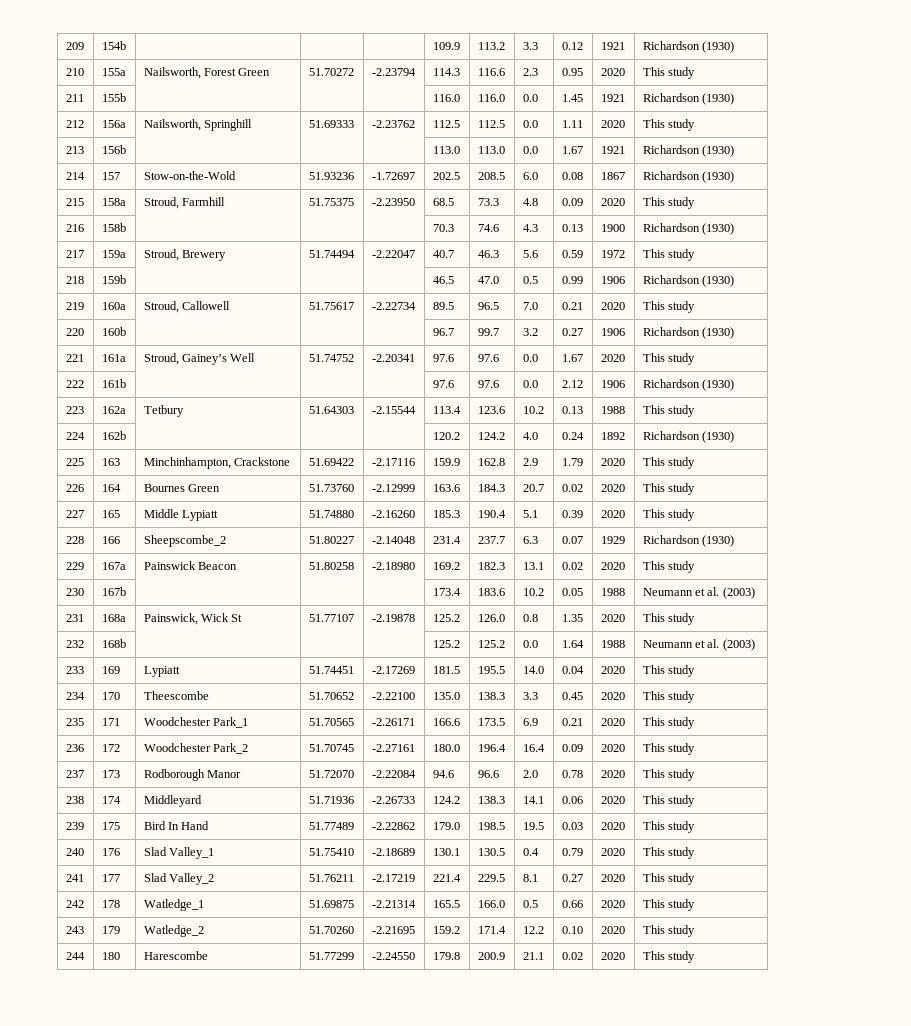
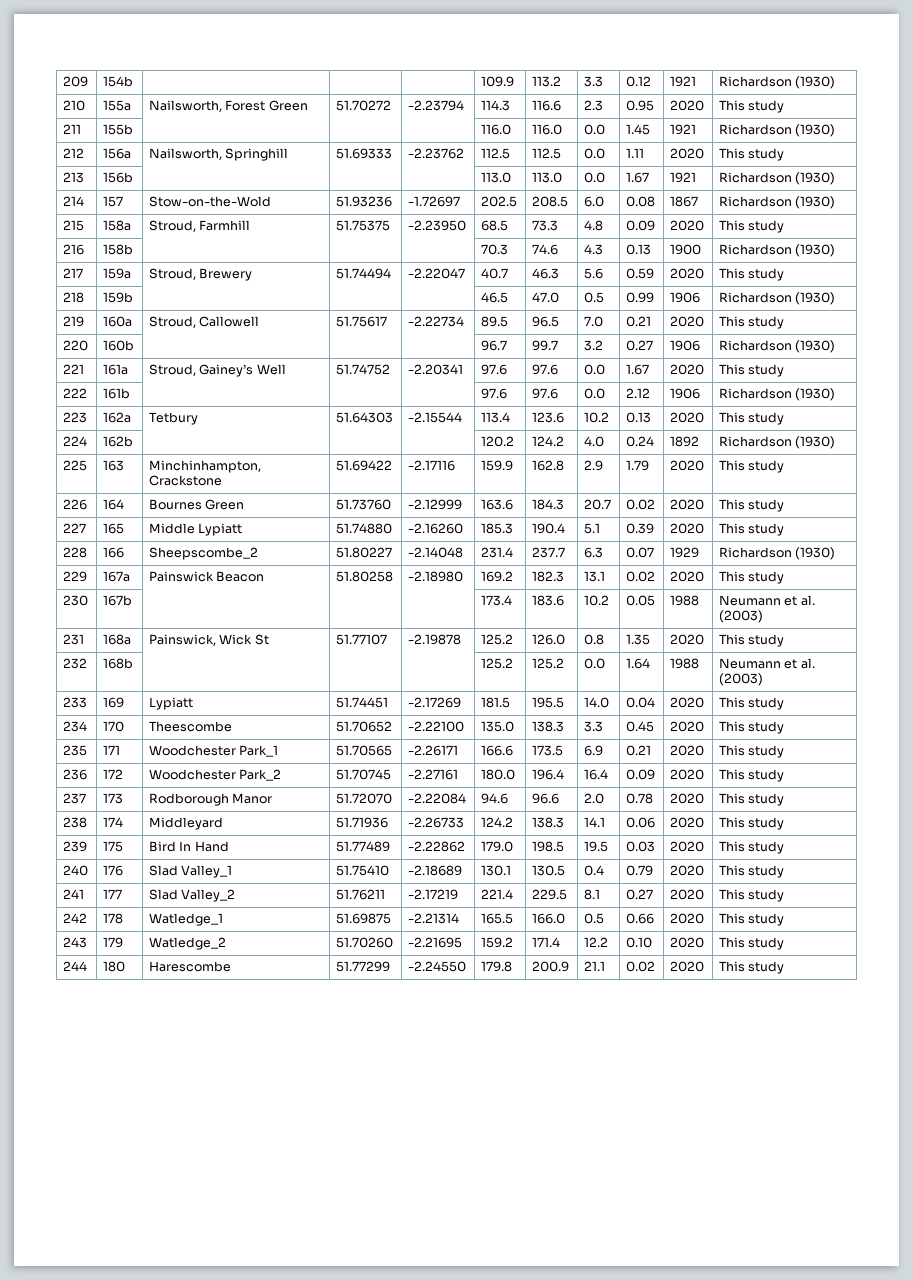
- 217 | 159a | Stroud, Brewery | 51.74494 | -2.22047 | 40.7 | 46.3 | 5.6 | 0.59 | 1972 | This study
+ 217 | 159a | Stroud, Brewery | 51.74494 | -2.22047 | 40.7 | 46.3 | 5.6 | 0.59 | 2020 | This study
- 223 | 162a | Tetbury | 51.64303 | -2.15544 | 113.4 | 123.6 | 10.2 | 0.13 | 1988 | This study
+ 223 | 162a | Tetbury | 51.64303 | -2.15544 | 113.4 | 123.6 | 10.2 | 0.13 | 2020 | This study

